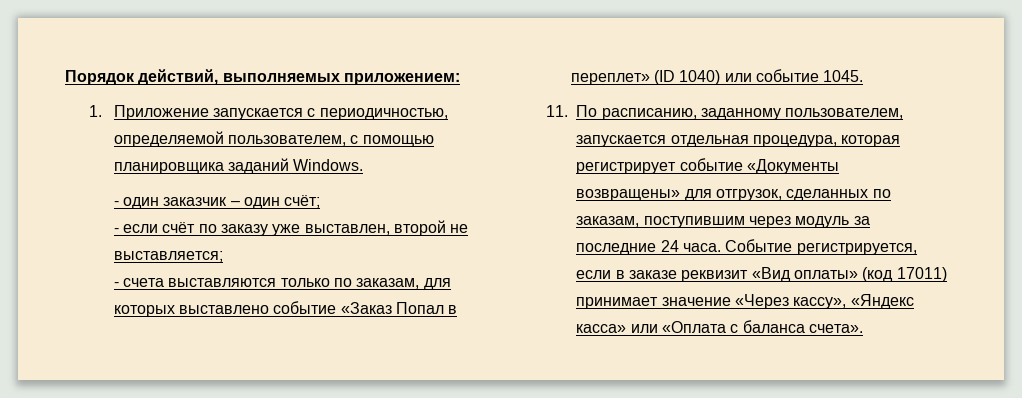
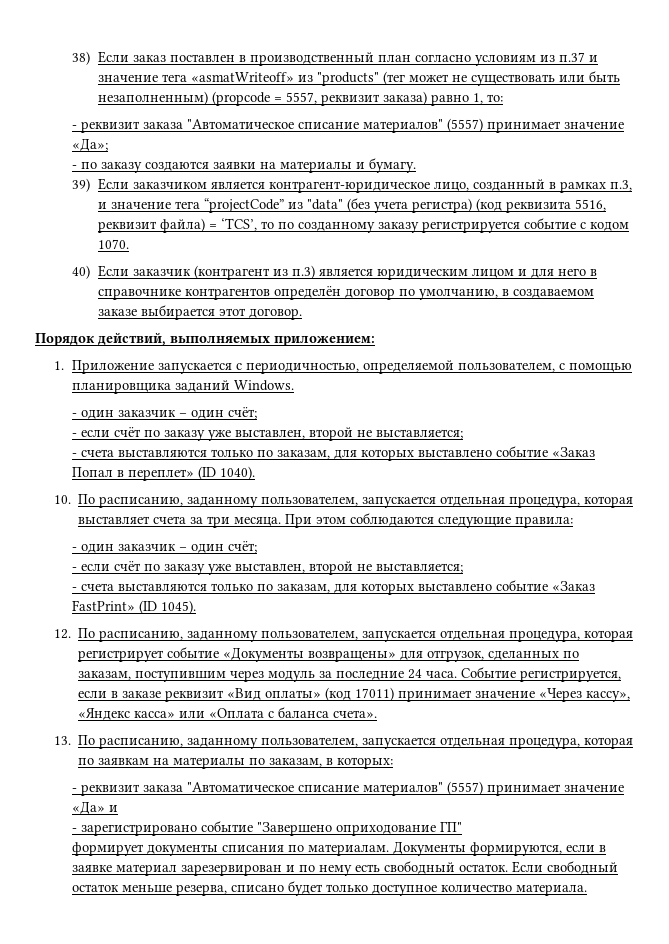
+ 38) Если заказ поставлен в производственный план согласно условиям из п.37 и значение тега «asmatWriteoff» из "products" (тег может не существовать или быть незаполненным) (propcode = 5557, реквизит заказа) равно 1, то:
+ - реквизит заказа "Автоматическое списание материалов" (5557) принимает значение «Да»;
+ - по заказу создаются заявки на материалы и бумагу.
+ 39) Если заказчиком является контрагент-юридическое лицо, созданный в рамках п.3, и значение тега “projectCode” из "data" (без учета регистра) (код реквизита 5516, реквизит файла) = ‘TCS’, то по созданному заказу регистрируется событие с кодом 1070.
+ 40) Если заказчик (контрагент из п.3) является юридическим лицом и для него в справочнике контрагентов определён договор по умолчанию, в создаваемом заказе выбирается этот договор.
- - счета выставляются только по заказам, для которых выставлено событие «Заказ Попал в переплет» (ID 1040) или событие 1045.
- 11. По расписанию, заданному пользователем, запускается отдельная процедура, которая регистрирует событие «Документы возвращены» для отгрузок, сделанных по заказам, поступившим через модуль за последние 24 часа.
+ - счета выставляются только по заказам, для которых выставлено событие «Заказ Попал в переплет» (ID 1040).
+ 10. По расписанию, заданному пользователем, запускается отдельная процедура, которая выставляет счета за три месяца. При этом соблюдаются следующие правила:
+ - один заказчик – один счёт;
+ - если счёт по заказу уже выставлен, второй не выставляется;
+ - счета выставляются только по заказам, для которых выставлено событие «Заказ FastPrint» (ID 1045).
+ 12. По расписанию, заданному пользователем, запускается отдельная процедура, которая регистрирует событие «Документы возвращены» для отгрузок, сделанных по заказам, поступившим через модуль за последние 24 часа.
+ 13. По расписанию, заданному пользователем, запускается отдельная процедура, которая по заявкам на материалы по заказам, в которых:
+ - реквизит заказа "Автоматическое списание материалов" (5557) принимает значение «Да» и
+ - зарегистрировано событие "Завершено оприходование ГП"
+ формирует документы списания по материалам. Документы формируются, если в заявке материал зарезервирован и по нему есть свободный остаток. Если свободный остаток меньше резерва, списано будет только доступное количество материала.

